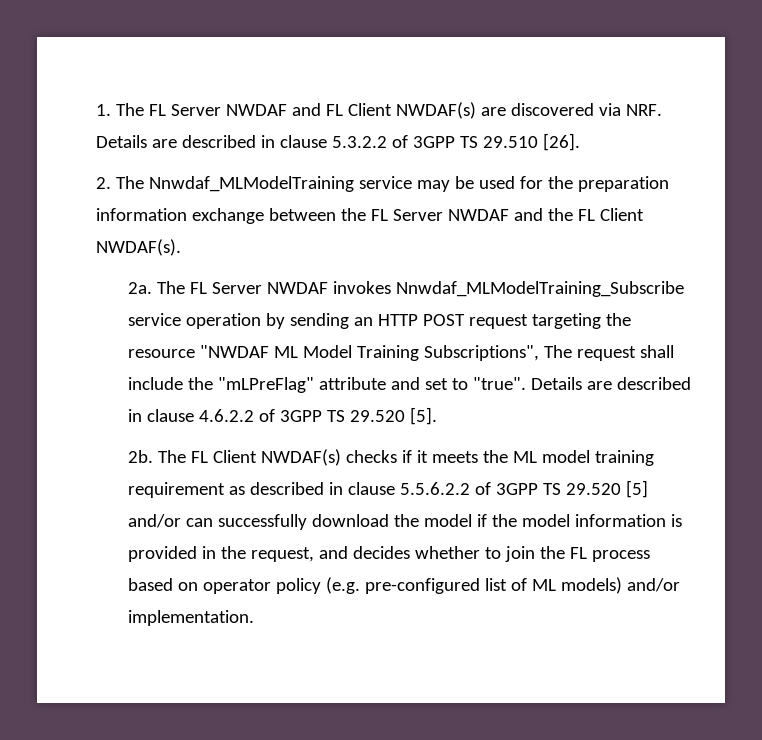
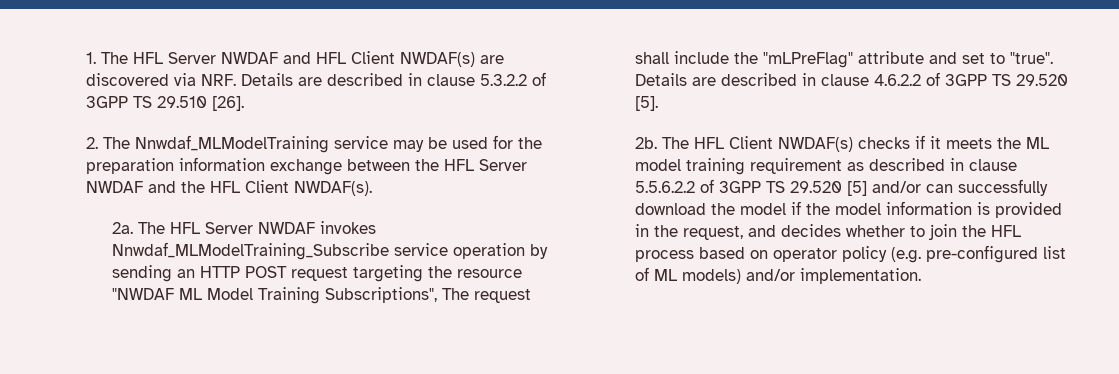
- 1. The FL Server NWDAF and FL Client NWDAF(s) are discovered via NRF. Details are described in clause 5.3.2.2 of 3GPP TS 29.510 [26].
+ 1. The HFL Server NWDAF and HFL Client NWDAF(s) are discovered via NRF. Details are described in clause 5.3.2.2 of 3GPP TS 29.510 [26].
- 2. The Nnwdaf_MLModelTraining service may be used for the preparation information exchange between the FL Server NWDAF and the FL Client NWDAF(s).
+ 2. The Nnwdaf_MLModelTraining service may be used for the preparation information exchange between the HFL Server NWDAF and the HFL Client NWDAF(s).
- The FL Server NWDAF invokes Nnwdaf_MLModelTraining_Subscribe service operation by sending an HTTP POST request targeting the resource "NWDAF ML Model Training Subscriptions", The request shall include the "mLPreFlag" attribute and set to "true".
+ The HFL Server NWDAF invokes Nnwdaf_MLModelTraining_Subscribe service operation by sending an HTTP POST request targeting the resource "NWDAF ML Model Training Subscriptions", The request shall include the "mLPreFlag" attribute and set to "true".
- The FL Client NWDAF(s) checks if it meets the ML model training requirement as described in clause 5.5.6.2.2 of 3GPP TS 29.520 [5] and/or can successfully download the model if the model information is provided in the request, and decides whether to join the FL process based on operator policy (e.g. pre-configured list of ML models) and/or implementation.
+ The HFL Client NWDAF(s) checks if it meets the ML model training requirement as described in clause 5.5.6.2.2 of 3GPP TS 29.520 [5] and/or can successfully download the model if the model information is provided in the request, and decides whether to join the HFL process based on operator policy (e.g. pre-configured list of ML models) and/or implementation.

